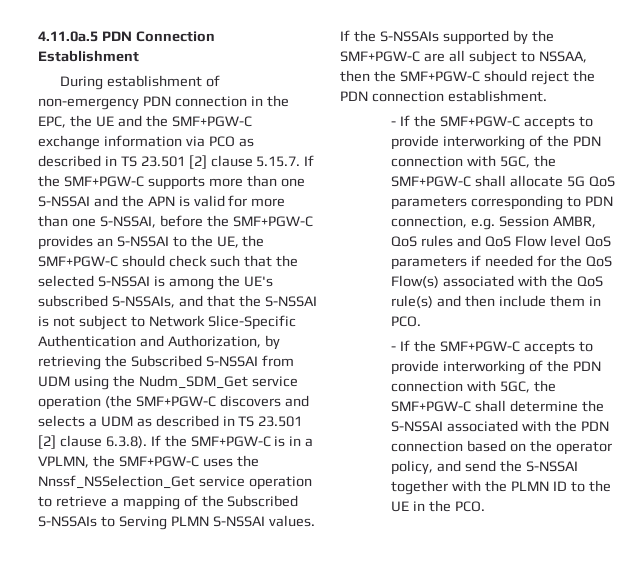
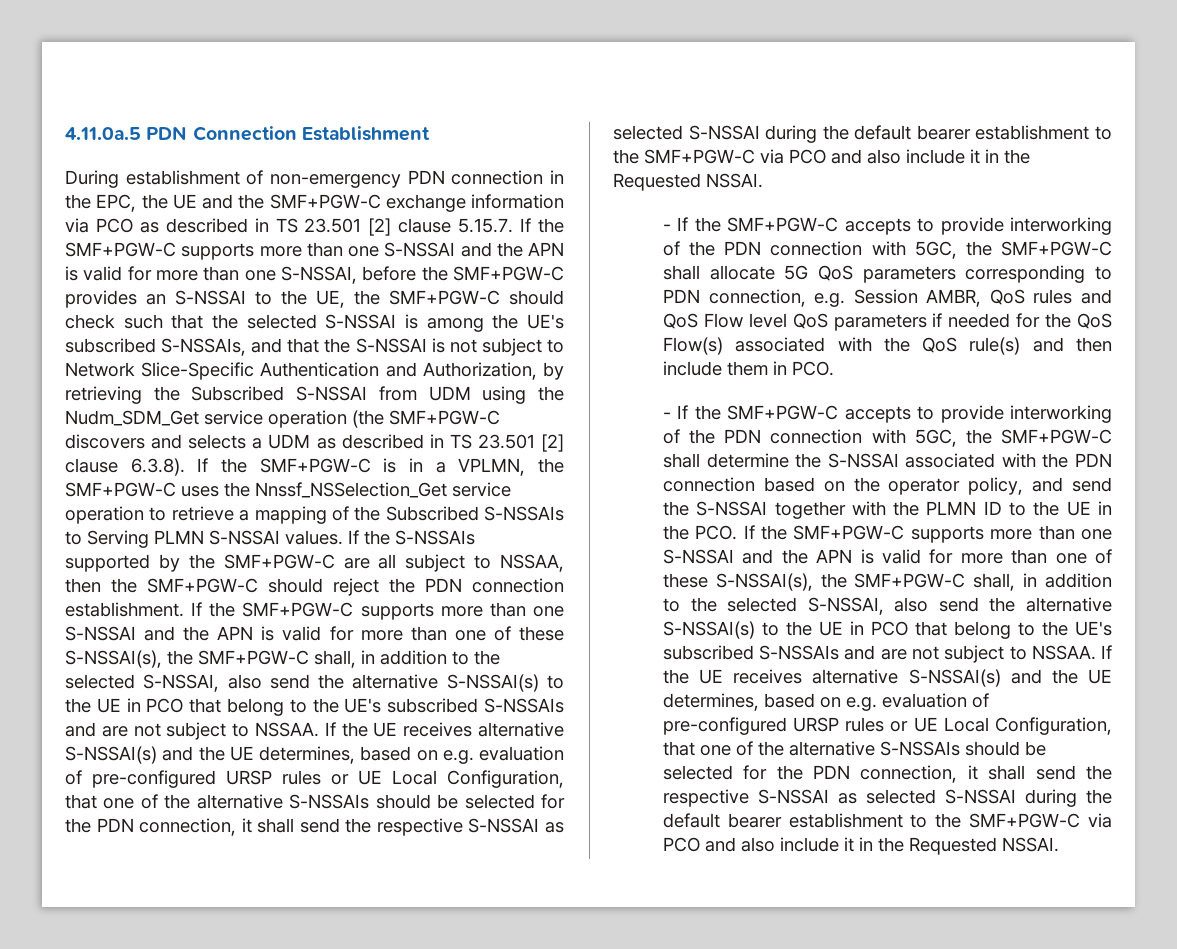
- If the S-NSSAIs supported by the SMF+PGW-C are all subject to NSSAA, then the SMF+PGW-C should reject the PDN connection establishment.
+ If the S-NSSAIs supported by the SMF+PGW-C are all subject to NSSAA, then the SMF+PGW-C should reject the PDN connection establishment. If the SMF+PGW-C supports more than one S-NSSAI and the APN is valid for more than one of these S-NSSAI(s), the SMF+PGW-C shall, in addition to the selected S-NSSAI, also send the alternative S-NSSAI(s) to the UE in PCO that belong to the UE's subscribed S-NSSAIs and are not subject to NSSAA. If the UE receives alternative S-NSSAI(s) and the UE determines, based on e.g. evaluation of pre-configured URSP rules or UE Local Configuration, that one of the alternative S-NSSAIs should be selected for the PDN connection, it shall send the respective S-NSSAI as selected S-NSSAI during the default bearer establishment to the SMF+PGW-C via PCO and also include it in the Requested NSSAI.
- - If the SMF+PGW-C accepts to provide interworking of the PDN connection with 5GC, the SMF+PGW-C shall determine the S-NSSAI associated with the PDN connection based on the operator policy, and send the S-NSSAI together with the PLMN ID to the UE in the PCO.
+ - If the SMF+PGW-C accepts to provide interworking of the PDN connection with 5GC, the SMF+PGW-C shall determine the S-NSSAI associated with the PDN connection based on the operator policy, and send the S-NSSAI together with the PLMN ID to the UE in the PCO. If the SMF+PGW-C supports more than one S-NSSAI and the APN is valid for more than one of these S-NSSAI(s), the SMF+PGW-C shall, in addition to the selected S-NSSAI, also send the alternative S-NSSAI(s) to the UE in PCO that belong to the UE's subscribed S-NSSAIs and are not subject to NSSAA. If the UE receives alternative S-NSSAI(s) and the UE determines, based on e.g. evaluation of pre-configured URSP rules or UE Local Configuration, that one of the alternative S-NSSAIs should be selected for the PDN connection, it shall send the respective S-NSSAI as selected S-NSSAI during the default bearer establishment to the SMF+PGW-C via PCO and also include it in the Requested NSSAI.

